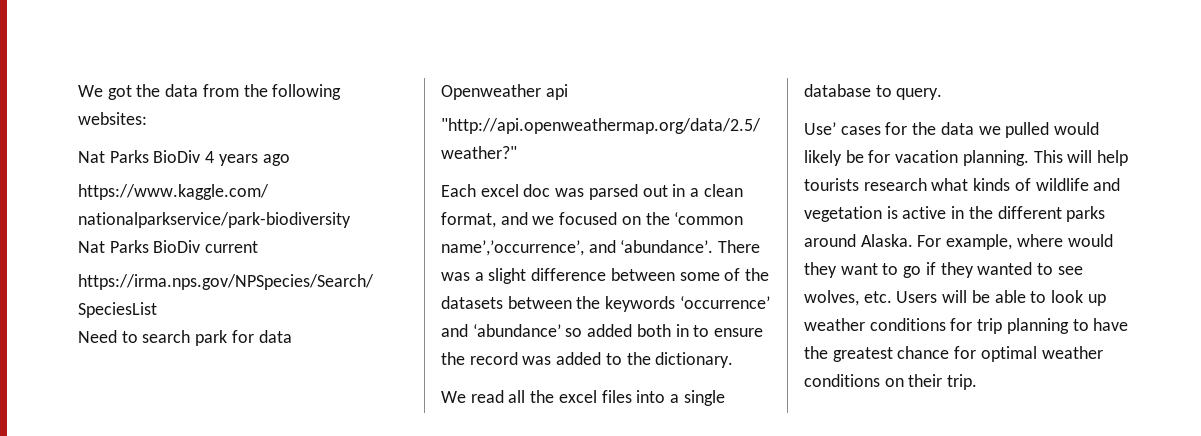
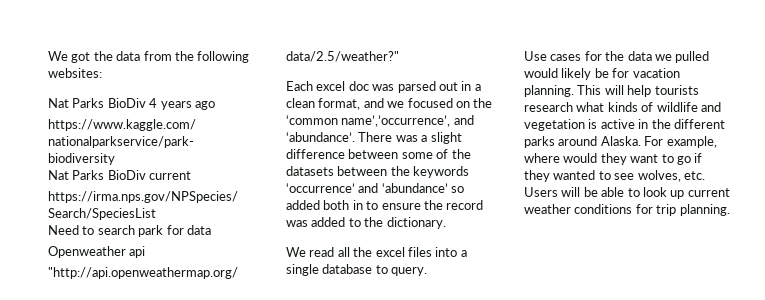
- Use’ cases for the data we pulled would likely be for vacation planning.
+ Use cases for the data we pulled would likely be for vacation planning.
- For example, where would they want to go if they wanted to see wolves, etc. Users will be able to look up weather conditions for trip planning to have the greatest chance for optimal weather conditions on their trip.
+ For example, where would they want to go if they wanted to see wolves, etc. Users will be able to look up current weather conditions for trip planning.

